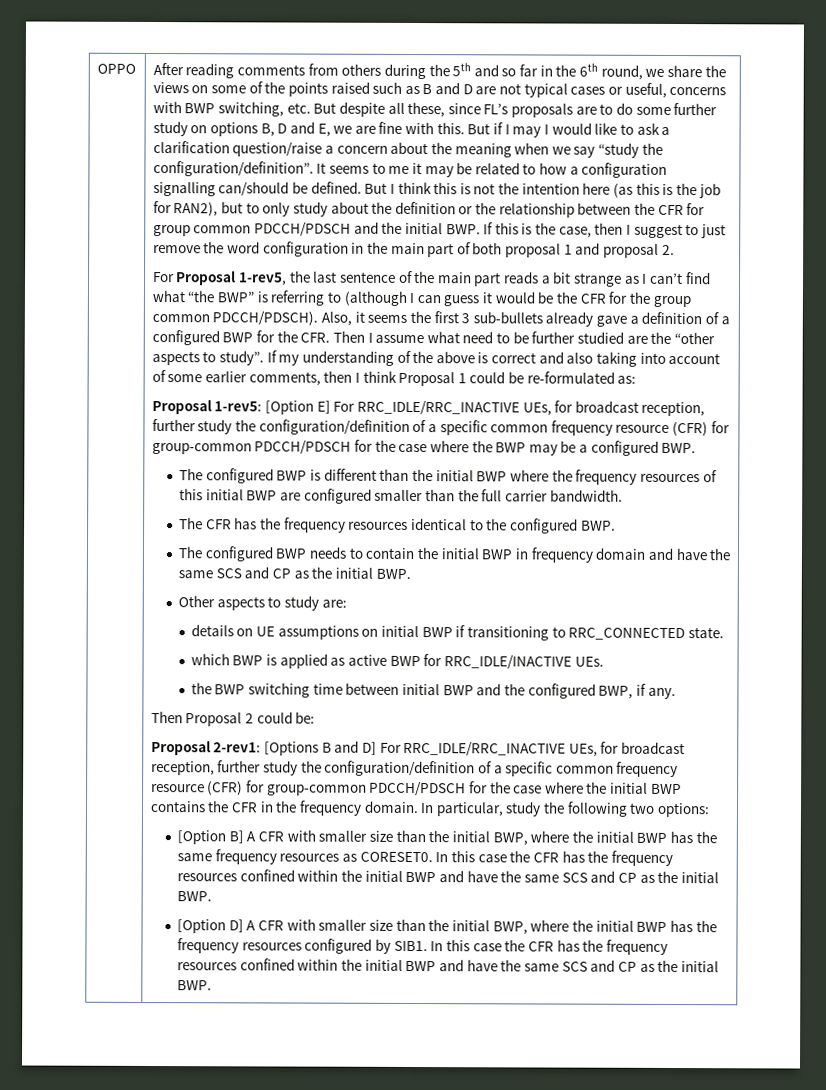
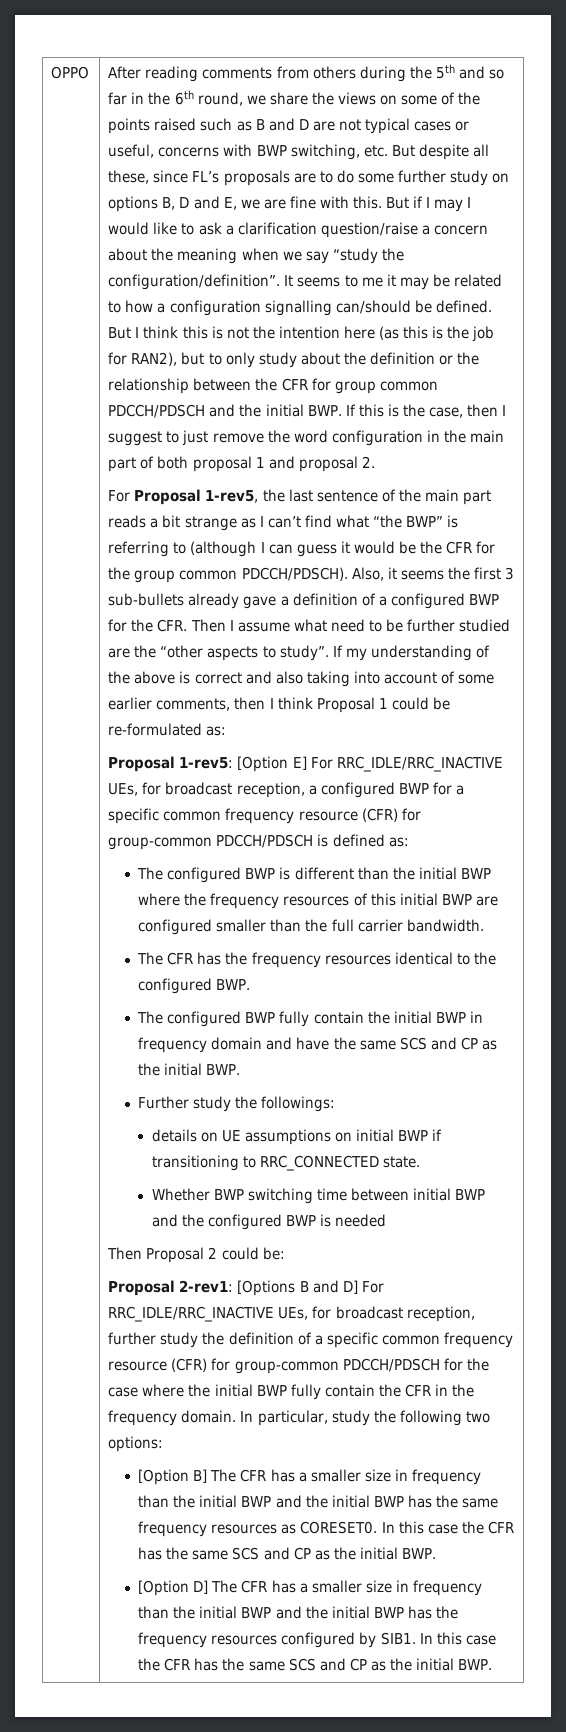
- Proposal 1-rev5: [Option E] For RRC_IDLE/RRC_INACTIVE UEs, for broadcast reception, further study the configuration/definition of a specific common frequency resource (CFR) for group-common PDCCH/PDSCH for the case where the BWP may be a configured BWP.
+ Proposal 1-rev5: [Option E] For RRC_IDLE/RRC_INACTIVE UEs, for broadcast reception, a configured BWP for a specific common frequency resource (CFR) for group-common PDCCH/PDSCH is defined as:
- The configured BWP needs to contain the initial BWP in frequency domain and have the same SCS and CP as the initial BWP.
+ The configured BWP fully contain the initial BWP in frequency domain and have the same SCS and CP as the initial BWP.
- Other aspects to study are:
+ Further study the followings:
- which BWP is applied as active BWP for RRC_IDLE/INACTIVE UEs.
- the BWP switching time between initial BWP and the configured BWP, if any.
+ Whether BWP switching time between initial BWP and the configured BWP is needed
- Proposal 2-rev1: [Options B and D] For RRC_IDLE/RRC_INACTIVE UEs, for broadcast reception, further study the configuration/definition of a specific common frequency resource (CFR) for group-common PDCCH/PDSCH for the case where the initial BWP contains the CFR in the frequency domain.
+ Proposal 2-rev1: [Options B and D] For RRC_IDLE/RRC_INACTIVE UEs, for broadcast reception, further study the definition of a specific common frequency resource (CFR) for group-common PDCCH/PDSCH for the case where the initial BWP fully contain the CFR in the frequency domain.
- [Option B] A CFR with smaller size than the initial BWP, where the initial BWP has the same frequency resources as CORESET0. In this case the CFR has the frequency resources confined within the initial BWP and have the same SCS and CP as the initial BWP.
+ [Option B] The CFR has a smaller size in frequency than the initial BWP and the initial BWP has the same frequency resources as CORESET0. In this case the CFR has the same SCS and CP as the initial BWP.
- [Option D] A CFR with smaller size than the initial BWP, where the initial BWP has the frequency resources configured by SIB1. In this case the CFR has the frequency resources confined within the initial BWP and have the same SCS and CP as the initial BWP.
+ [Option D] The CFR has a smaller size in frequency than the initial BWP and the initial BWP has the frequency resources configured by SIB1. In this case the CFR has the same SCS and CP as the initial BWP.

